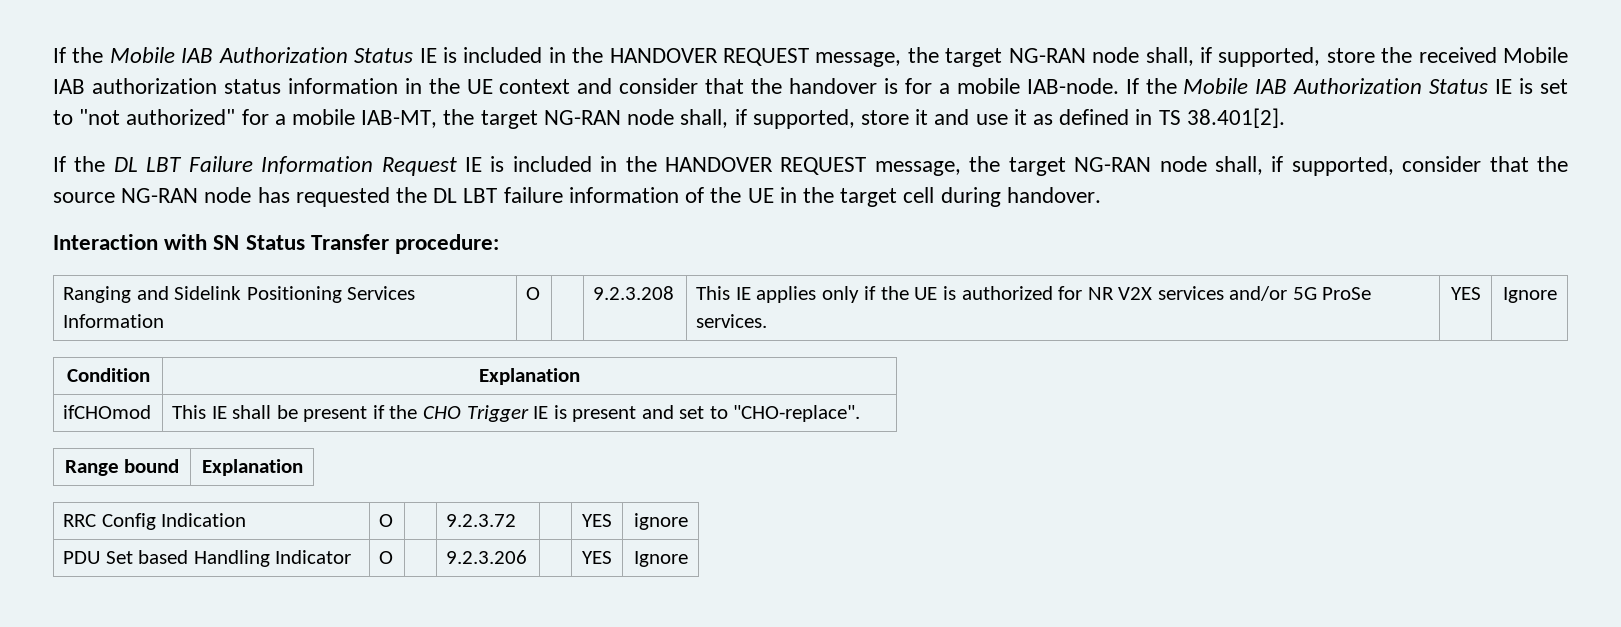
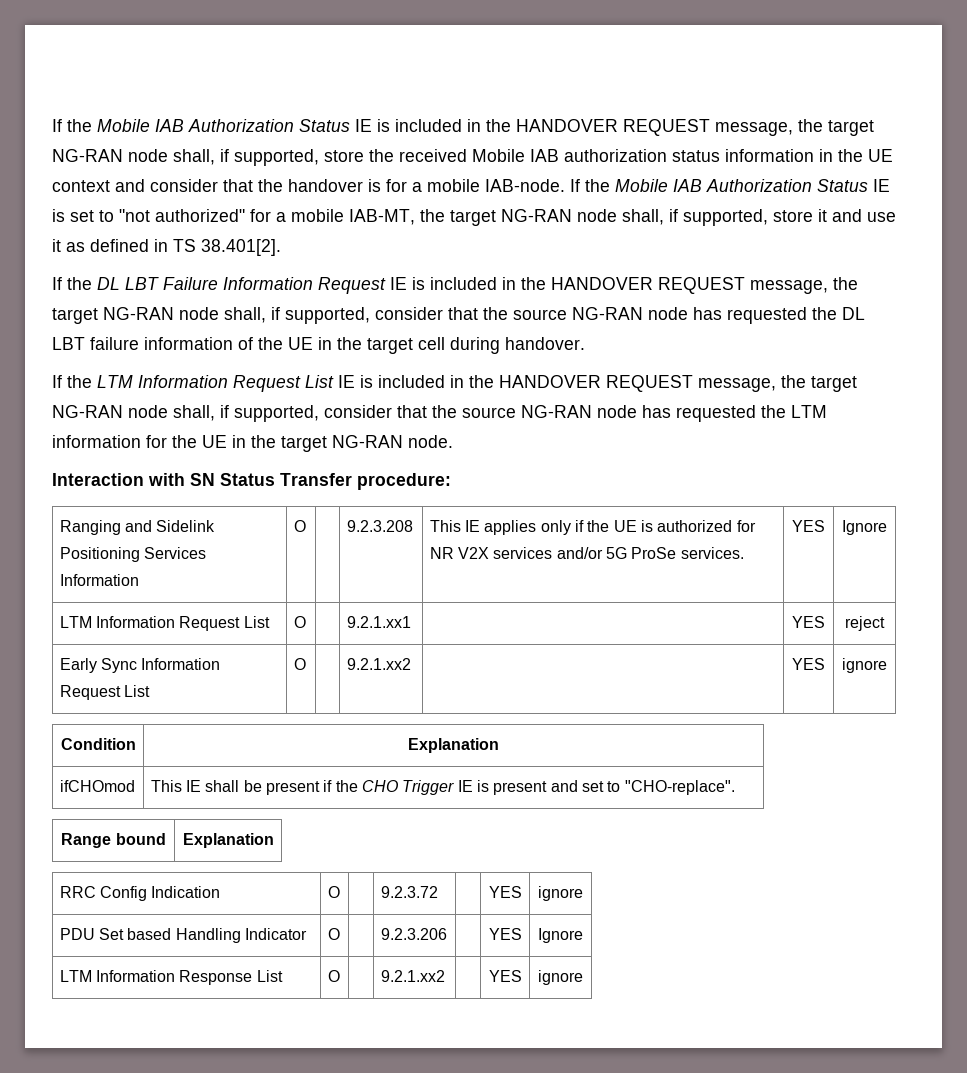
+ If the LTM Information Request List IE is included in the HANDOVER REQUEST message, the target NG-RAN node shall, if supported, consider that the source NG-RAN node has requested the LTM information for the UE in the target NG-RAN node.
+ LTM Information Request List | O | | 9.2.1.xx1 | | YES | reject
+ Early Sync Information Request List | O | | 9.2.1.xx2 | | YES | ignore
+ LTM Information Response List | O | | 9.2.1.xx2 | | YES | ignore

